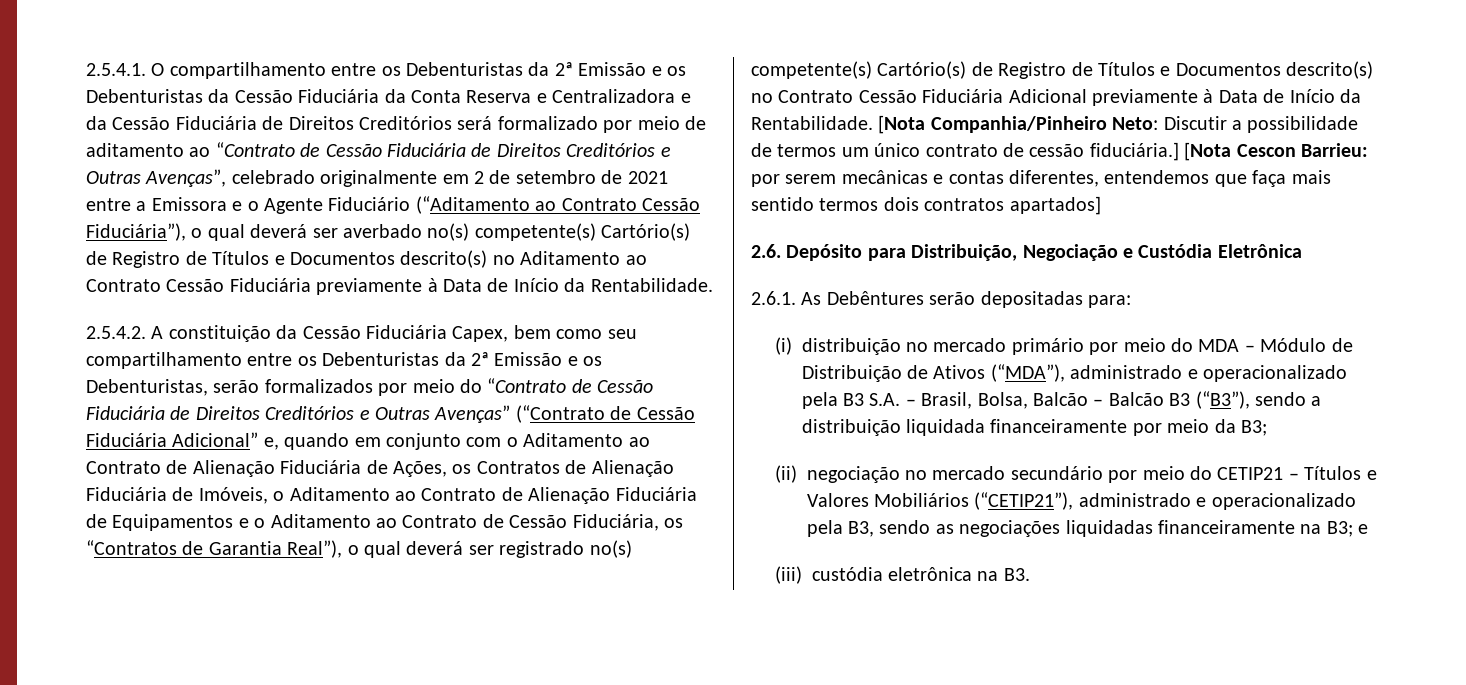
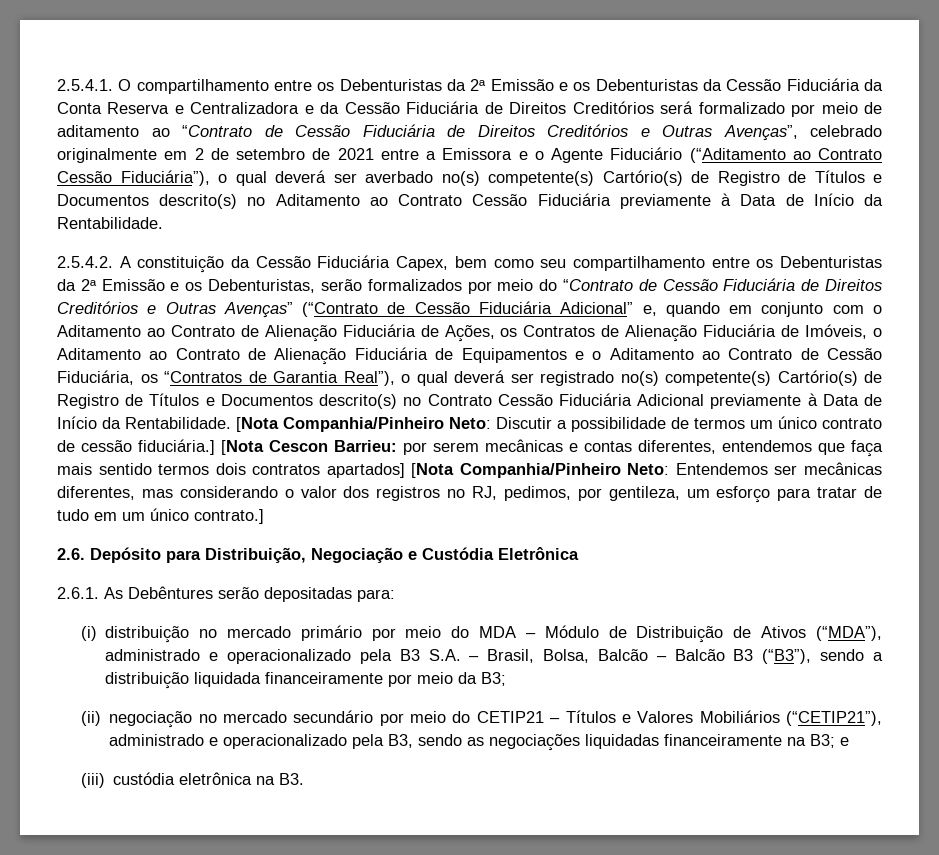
- [Nota Cescon Barrieu: por serem mecânicas e contas diferentes, entendemos que faça mais sentido termos dois contratos apartados]
+ [Nota Cescon Barrieu: por serem mecânicas e contas diferentes, entendemos que faça mais sentido termos dois contratos apartados] [Nota Companhia/Pinheiro Neto: Entendemos ser mecânicas diferentes, mas considerando o valor dos registros no RJ, pedimos, por gentileza, um esforço para tratar de tudo em um único contrato.]

